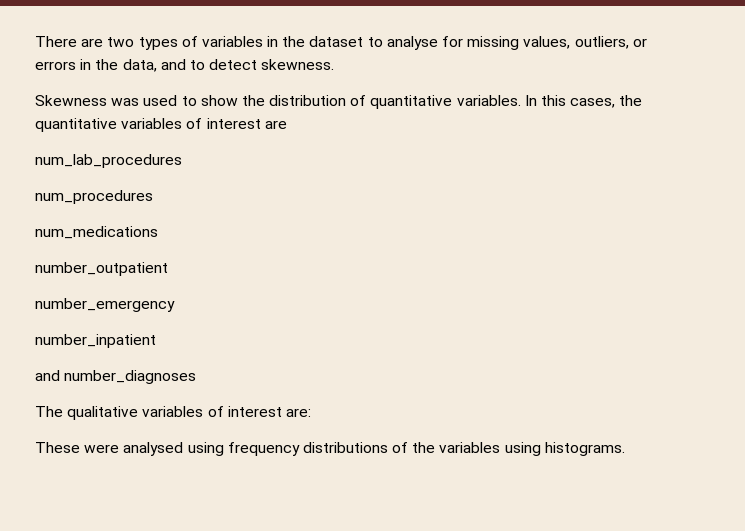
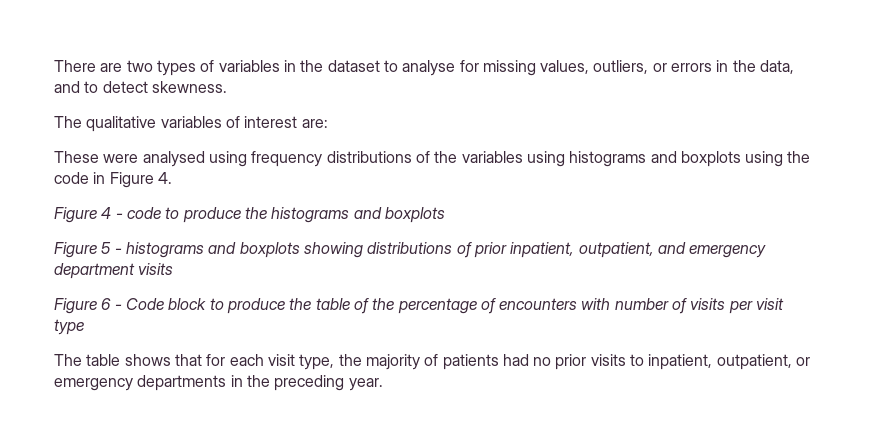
- Skewness was used to show the distribution of quantitative variables. In this cases, the quantitative variables of interest are
- num_lab_procedures
- num_procedures
- num_medications
- number_outpatient
- number_emergency
- number_inpatient
- and number_diagnoses
- These were analysed using frequency distributions of the variables using histograms.
+ These were analysed using frequency distributions of the variables using histograms and boxplots using the code in Figure 4.
+ Figure 4 - code to produce the histograms and boxplots
+ Figure 5 - histograms and boxplots showing distributions of prior inpatient, outpatient, and emergency department visits
+ Figure 6 - Code block to produce the table of the percentage of encounters with number of visits per visit type
+ The table shows that for each visit type, the majority of patients had no prior visits to inpatient, outpatient, or emergency departments in the preceding year.

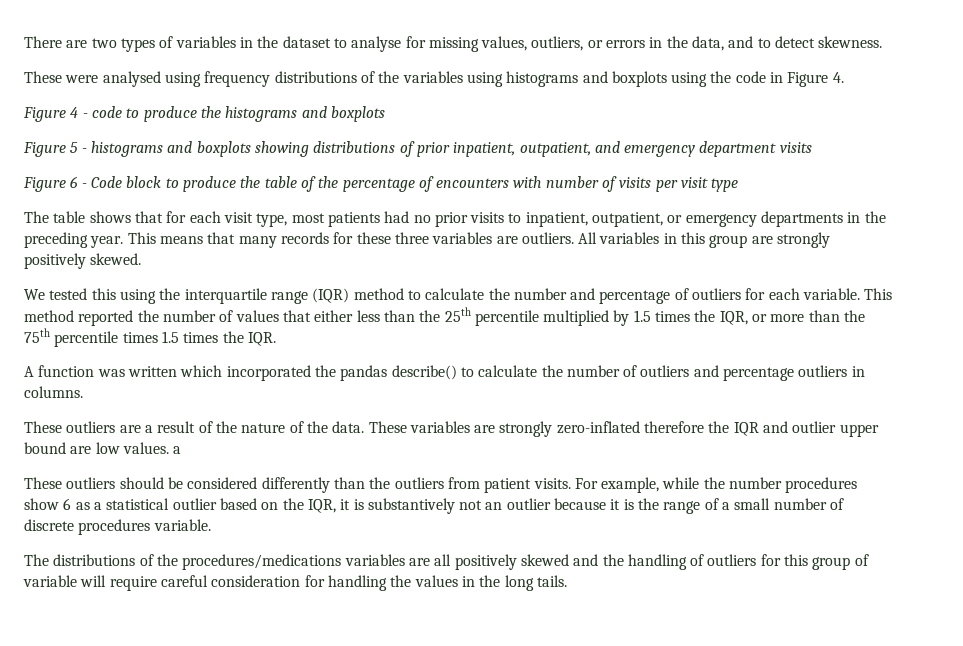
- The qualitative variables of interest are:
- The table shows that for each visit type, the majority of patients had no prior visits to inpatient, outpatient, or emergency departments in the preceding year.
+ The table shows that for each visit type, most patients had no prior visits to inpatient, outpatient, or emergency departments in the preceding year.
+ This means that many records for these three variables are outliers. All variables in this group are strongly positively skewed.
+ We tested this using the interquartile range (IQR) method to calculate the number and percentage of outliers for each variable. This method reported the number of values that either less than the 25th percentile multiplied by 1.5 times the IQR, or more than the 75th percentile times 1.5 times the IQR.
+ A function was written which incorporated the pandas describe() to calculate the number of outliers and percentage outliers in columns.
+ These outliers are a result of the nature of the data. These variables are strongly zero-inflated therefore the IQR and outlier upper bound are low values. a
+ These outliers should be considered differently than the outliers from patient visits. For example, while the number procedures show 6 as a statistical outlier based on the IQR, it is substantively not an outlier because it is the range of a small number of discrete procedures variable.
+ The distributions of the procedures/medications variables are all positively skewed and the handling of outliers for this group of variable will require careful consideration for handling the values in the long tails.

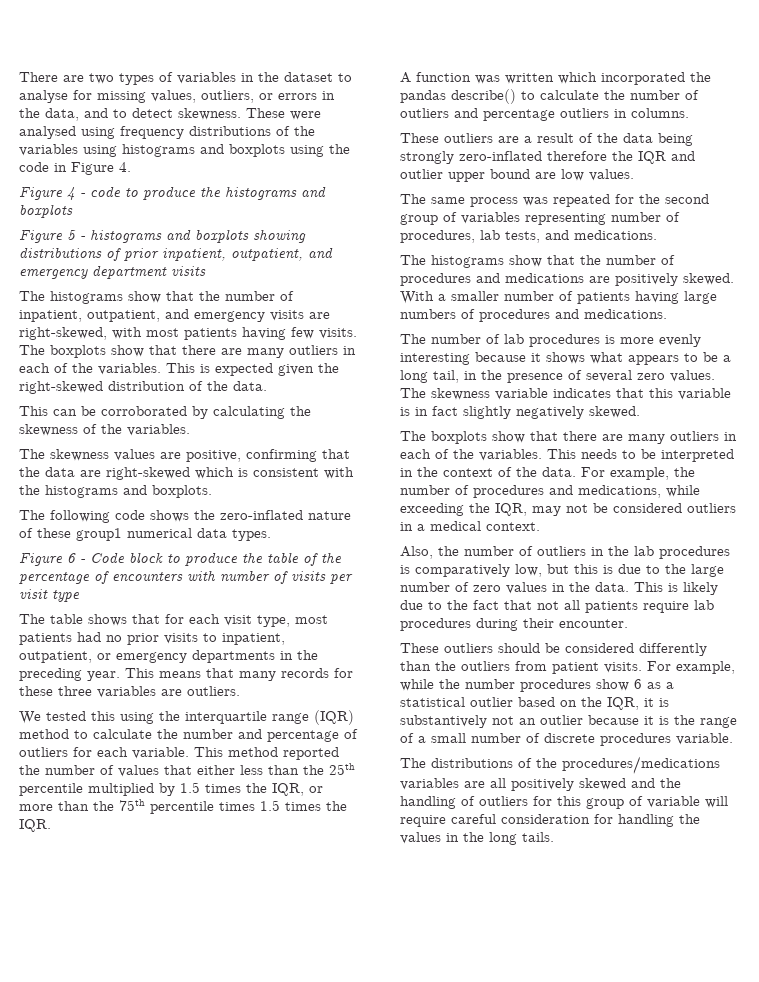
- There are two types of variables in the dataset to analyse for missing values, outliers, or errors in the data, and to detect skewness.
- These were analysed using frequency distributions of the variables using histograms and boxplots using the code in Figure 4.
+ There are two types of variables in the dataset to analyse for missing values, outliers, or errors in the data, and to detect skewness. These were analysed using frequency distributions of the variables using histograms and boxplots using the code in Figure 4.
+ The histograms show that the number of inpatient, outpatient, and emergency visits are right-skewed, with most patients having few visits. The boxplots show that there are many outliers in each of the variables. This is expected given the right-skewed distribution of the data.
+ This can be corroborated by calculating the skewness of the variables.
+ The skewness values are positive, confirming that the data are right-skewed which is consistent with the histograms and boxplots.
+ The following code shows the zero-inflated nature of these group1 numerical data types.
- All variables in this group are strongly positively skewed.
- These outliers are a result of the nature of the data. These variables are strongly zero-inflated therefore the IQR and outlier upper bound are low values. a
+ These outliers are a result of the data being strongly zero-inflated therefore the IQR and outlier upper bound are low values.
+ The same process was repeated for the second group of variables representing number of procedures, lab tests, and medications.
+ The histograms show that the number of procedures and medications are positively skewed. With a smaller number of patients having large numbers of procedures and medications.
+ The number of lab procedures is more evenly interesting because it shows what appears to be a long tail, in the presence of several zero values. The skewness variable indicates that this variable is in fact slightly negatively skewed.
+ The boxplots show that there are many outliers in each of the variables. This needs to be interpreted in the context of the data. For example, the number of procedures and medications, while exceeding the IQR, may not be considered outliers in a medical context.
+ Also, the number of outliers in the lab procedures is comparatively low, but this is due to the large number of zero values in the data. This is likely due to the fact that not all patients require lab procedures during their encounter.

